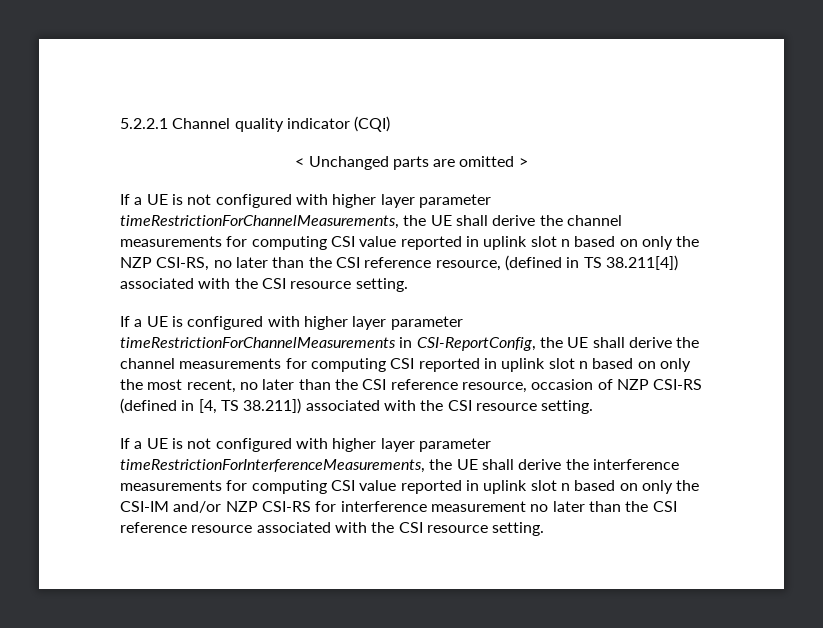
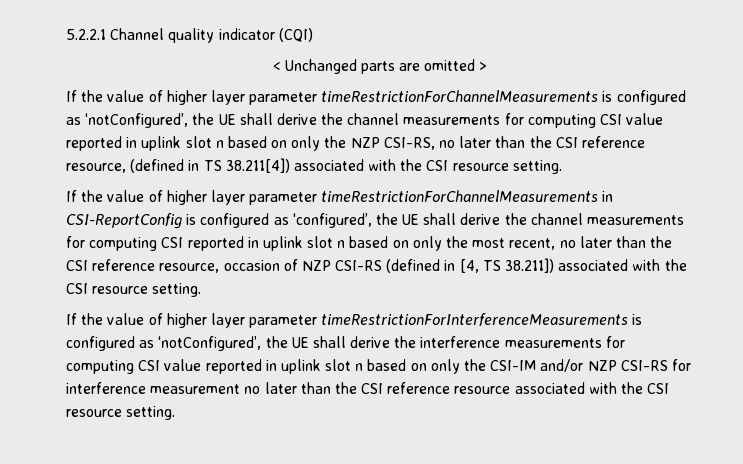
- If a UE is not configured with higher layer parameter timeRestrictionForChannelMeasurements, the UE shall derive the channel measurements for computing CSI value reported in uplink slot n based on only the NZP CSI-RS, no later than the CSI reference resource, (defined in TS 38.211[4]) associated with the CSI resource setting.
+ If the value of higher layer parameter timeRestrictionForChannelMeasurements is configured as ‘notConfigured’, the UE shall derive the channel measurements for computing CSI value reported in uplink slot n based on only the NZP CSI-RS, no later than the CSI reference resource, (defined in TS 38.211[4]) associated with the CSI resource setting.
- If a UE is configured with higher layer parameter timeRestrictionForChannelMeasurements in CSI-ReportConfig, the UE shall derive the channel measurements for computing CSI reported in uplink slot n based on only the most recent, no later than the CSI reference resource, occasion of NZP CSI-RS (defined in [4, TS 38.211]) associated with the CSI resource setting.
+ If the value of higher layer parameter timeRestrictionForChannelMeasurements in CSI-ReportConfig is configured as ‘configured’, the UE shall derive the channel measurements for computing CSI reported in uplink slot n based on only the most recent, no later than the CSI reference resource, occasion of NZP CSI-RS (defined in [4, TS 38.211]) associated with the CSI resource setting.
- If a UE is not configured with higher layer parameter timeRestrictionForInterferenceMeasurements, the UE shall derive the interference measurements for computing CSI value reported in uplink slot n based on only the CSI-IM and/or NZP CSI-RS for interference measurement no later than the CSI reference resource associated with the CSI resource setting.
+ If the value of higher layer parameter timeRestrictionForInterferenceMeasurements is configured as ‘notConfigured’, the UE shall derive the interference measurements for computing CSI value reported in uplink slot n based on only the CSI-IM and/or NZP CSI-RS for interference measurement no later than the CSI reference resource associated with the CSI resource setting.

